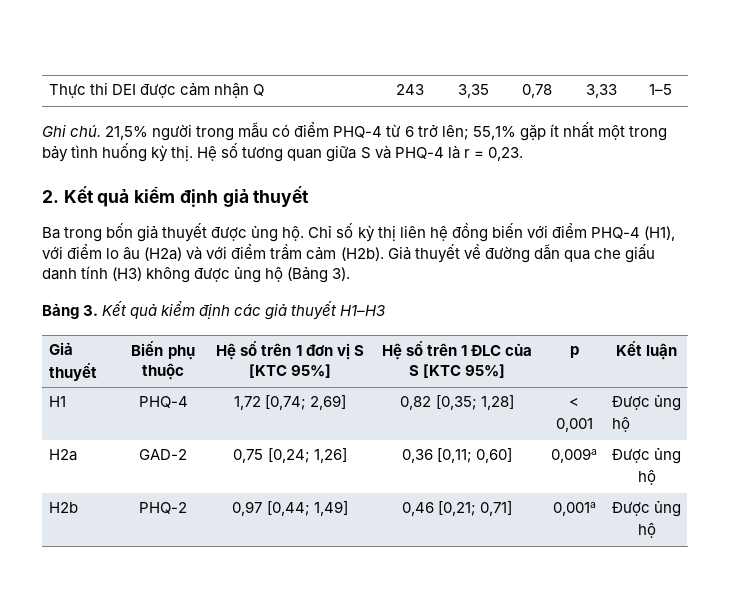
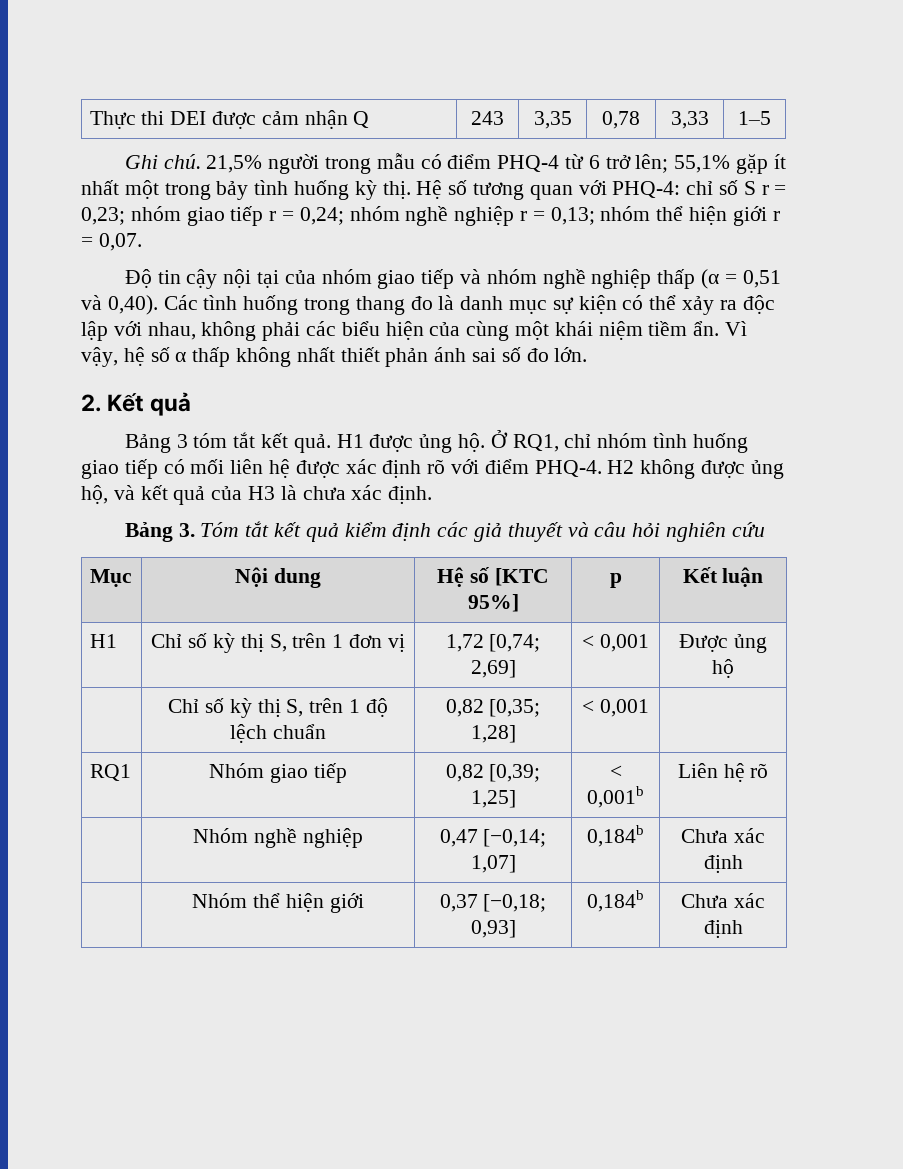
- Hệ số tương quan giữa S và PHQ-4 là r = 0,23.
- 2. Kết quả kiểm định giả thuyết
- Ba trong bốn giả thuyết được ủng hộ. Chỉ số kỳ thị liên hệ đồng biến với điểm PHQ-4 (H1), với điểm lo âu (H2a) và với điểm trầm cảm (H2b). Giả thuyết về đường dẫn qua che giấu danh tính (H3) không được ủng hộ (Bảng 3).
+ Hệ số tương quan với PHQ-4: chỉ số S r = 0,23; nhóm giao tiếp r = 0,24; nhóm nghề nghiệp r = 0,13; nhóm thể hiện giới r = 0,07.
+ Độ tin cậy nội tại của nhóm giao tiếp và nhóm nghề nghiệp thấp (α = 0,51 và 0,40). Các tình huống trong thang đo là danh mục sự kiện có thể xảy ra độc lập với nhau, không phải các biểu hiện của cùng một khái niệm tiềm ẩn. Vì vậy, hệ số α thấp không nhất thiết phản ánh sai số đo lớn.
+ 2. Kết quả
+ Bảng 3 tóm tắt kết quả. H1 được ủng hộ. Ở RQ1, chỉ nhóm tình huống giao tiếp có mối liên hệ được xác định rõ với điểm PHQ-4. H2 không được ủng hộ, và kết quả của H3 là chưa xác định.
- Bảng 3. Kết quả kiểm định các giả thuyết H1–H3
- Giả thuyết | Biến phụ thuộc | Hệ số trên 1 đơn vị S [KTC 95%] | Hệ số trên 1 ĐLC của S [KTC 95%] | p | Kết luận
+ Bảng 3. Tóm tắt kết quả kiểm định các giả thuyết và câu hỏi nghiên cứu
+ Mục | Nội dung | Hệ số [KTC 95%] | p | Kết luận
- H1 | PHQ-4 | 1,72 [0,74; 2,69] | 0,82 [0,35; 1,28] | < 0,001 | Được ủng hộ
- H2a | GAD-2 | 0,75 [0,24; 1,26] | 0,36 [0,11; 0,60] | 0,009a | Được ủng hộ
- H2b | PHQ-2 | 0,97 [0,44; 1,49] | 0,46 [0,21; 0,71] | 0,001a | Được ủng hộ
+ H1 | Chỉ số kỳ thị S, trên 1 đơn vị | 1,72 [0,74; 2,69] | < 0,001 | Được ủng hộ
+ | Chỉ số kỳ thị S, trên 1 độ lệch chuẩn | 0,82 [0,35; 1,28] | < 0,001 |
+ RQ1 | Nhóm giao tiếp | 0,82 [0,39; 1,25] | < 0,001b | Liên hệ rõ
+ | Nhóm nghề nghiệp | 0,47 [−0,14; 1,07] | 0,184b | Chưa xác định
+ | Nhóm thể hiện giới | 0,37 [−0,18; 0,93] | 0,184b | Chưa xác định

